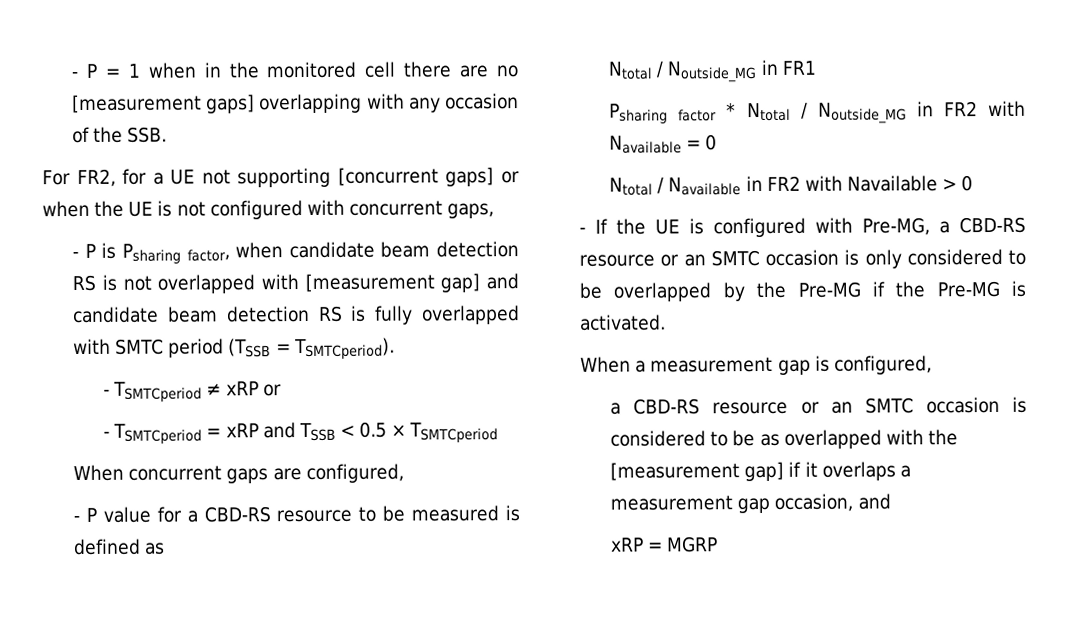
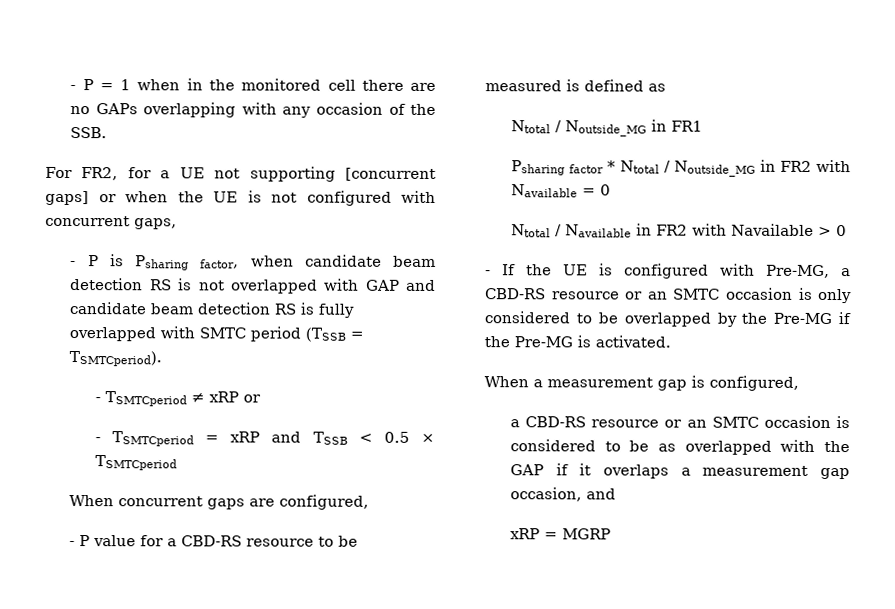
- - P = 1 when in the monitored cell there are no [measurement gaps] overlapping with any occasion of the SSB.
+ - P = 1 when in the monitored cell there are no GAPs overlapping with any occasion of the SSB.
- - P is Psharing factor, when candidate beam detection RS is not overlapped with [measurement gap] and candidate beam detection RS is fully overlapped with SMTC period (TSSB = TSMTCperiod).
+ - P is Psharing factor, when candidate beam detection RS is not overlapped with GAP and candidate beam detection RS is fully overlapped with SMTC period (TSSB = TSMTCperiod).
- a CBD-RS resource or an SMTC occasion is considered to be as overlapped with the [measurement gap] if it overlaps a measurement gap occasion, and
+ a CBD-RS resource or an SMTC occasion is considered to be as overlapped with the GAP if it overlaps a measurement gap occasion, and

